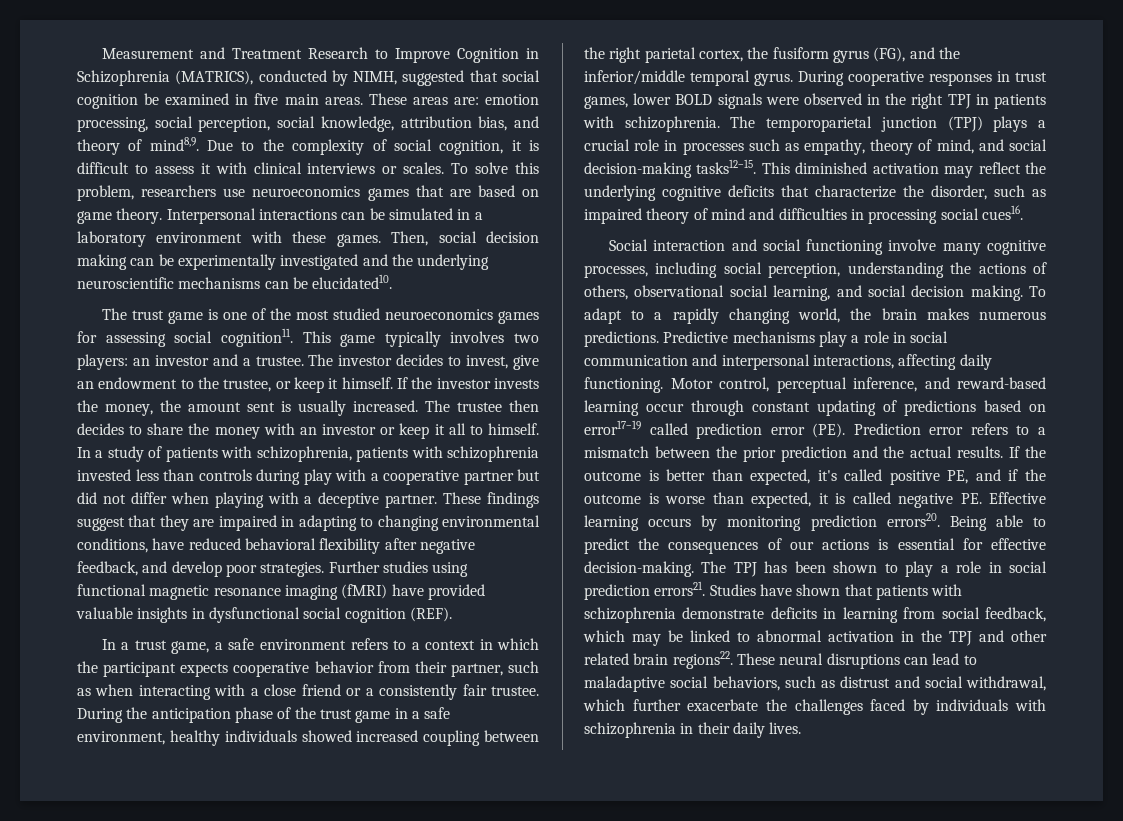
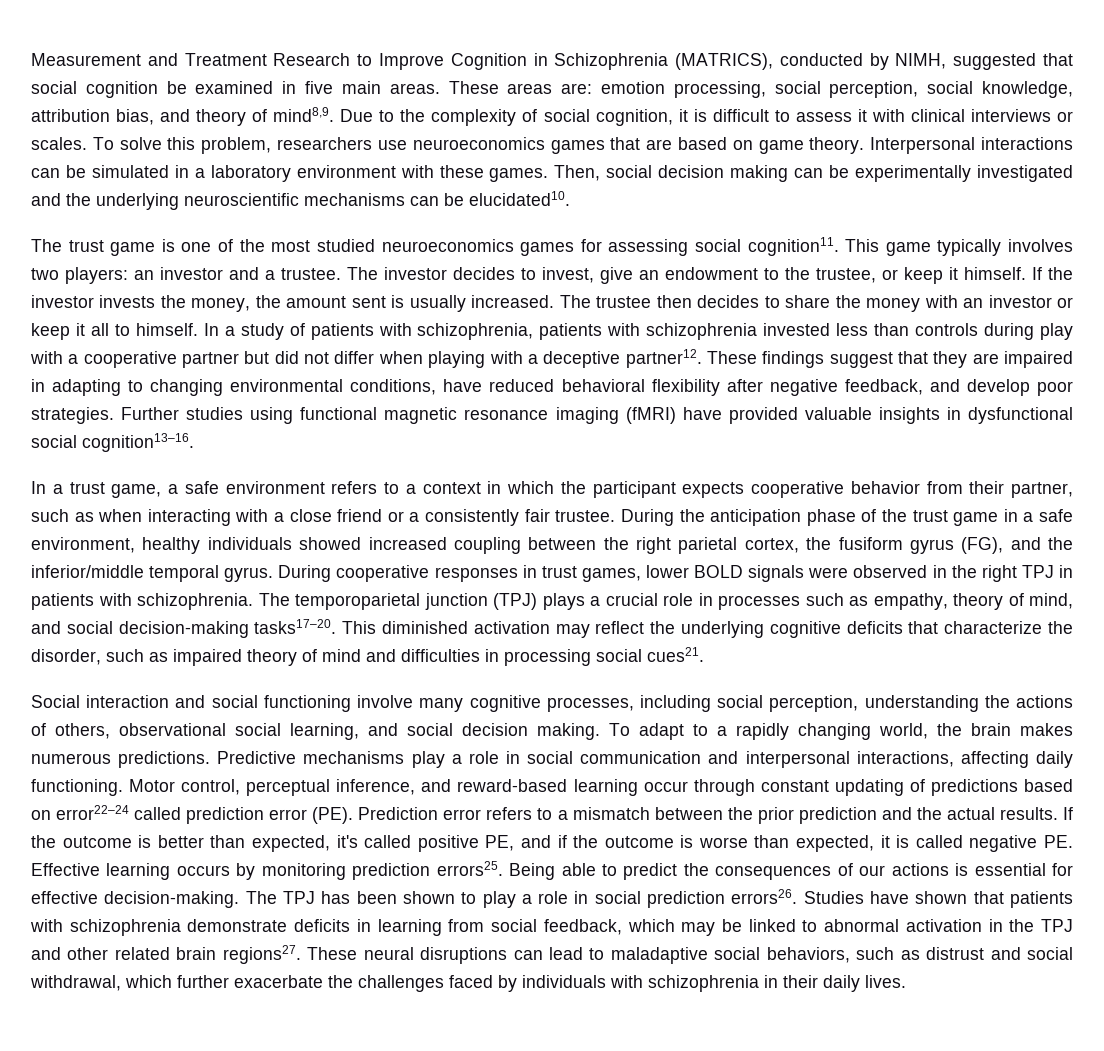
- In a study of patients with schizophrenia, patients with schizophrenia invested less than controls during play with a cooperative partner but did not differ when playing with a deceptive partner.
+ In a study of patients with schizophrenia, patients with schizophrenia invested less than controls during play with a cooperative partner but did not differ when playing with a deceptive partner12.
- Further studies using functional magnetic resonance imaging (fMRI) have provided valuable insights in dysfunctional social cognition (REF).
+ Further studies using functional magnetic resonance imaging (fMRI) have provided valuable insights in dysfunctional social cognition13–16.
- The temporoparietal junction (TPJ) plays a crucial role in processes such as empathy, theory of mind, and social decision-making tasks12–15.
+ The temporoparietal junction (TPJ) plays a crucial role in processes such as empathy, theory of mind, and social decision-making tasks17–20.
- This diminished activation may reflect the underlying cognitive deficits that characterize the disorder, such as impaired theory of mind and difficulties in processing social cues16.
+ This diminished activation may reflect the underlying cognitive deficits that characterize the disorder, such as impaired theory of mind and difficulties in processing social cues21.
- Motor control, perceptual inference, and reward-based learning occur through constant updating of predictions based on error17–19 called prediction error (PE). Prediction error refers to a mismatch between the prior prediction and the actual results.
+ Motor control, perceptual inference, and reward-based learning occur through constant updating of predictions based on error22–24 called prediction error (PE). Prediction error refers to a mismatch between the prior prediction and the actual results.
- If the outcome is better than expected, it's called positive PE, and if the outcome is worse than expected, it is called negative PE. Effective learning occurs by monitoring prediction errors20.
+ If the outcome is better than expected, it's called positive PE, and if the outcome is worse than expected, it is called negative PE. Effective learning occurs by monitoring prediction errors25.
- The TPJ has been shown to play a role in social prediction errors21.
+ The TPJ has been shown to play a role in social prediction errors26.
- Studies have shown that patients with schizophrenia demonstrate deficits in learning from social feedback, which may be linked to abnormal activation in the TPJ and other related brain regions22.
+ Studies have shown that patients with schizophrenia demonstrate deficits in learning from social feedback, which may be linked to abnormal activation in the TPJ and other related brain regions27.

